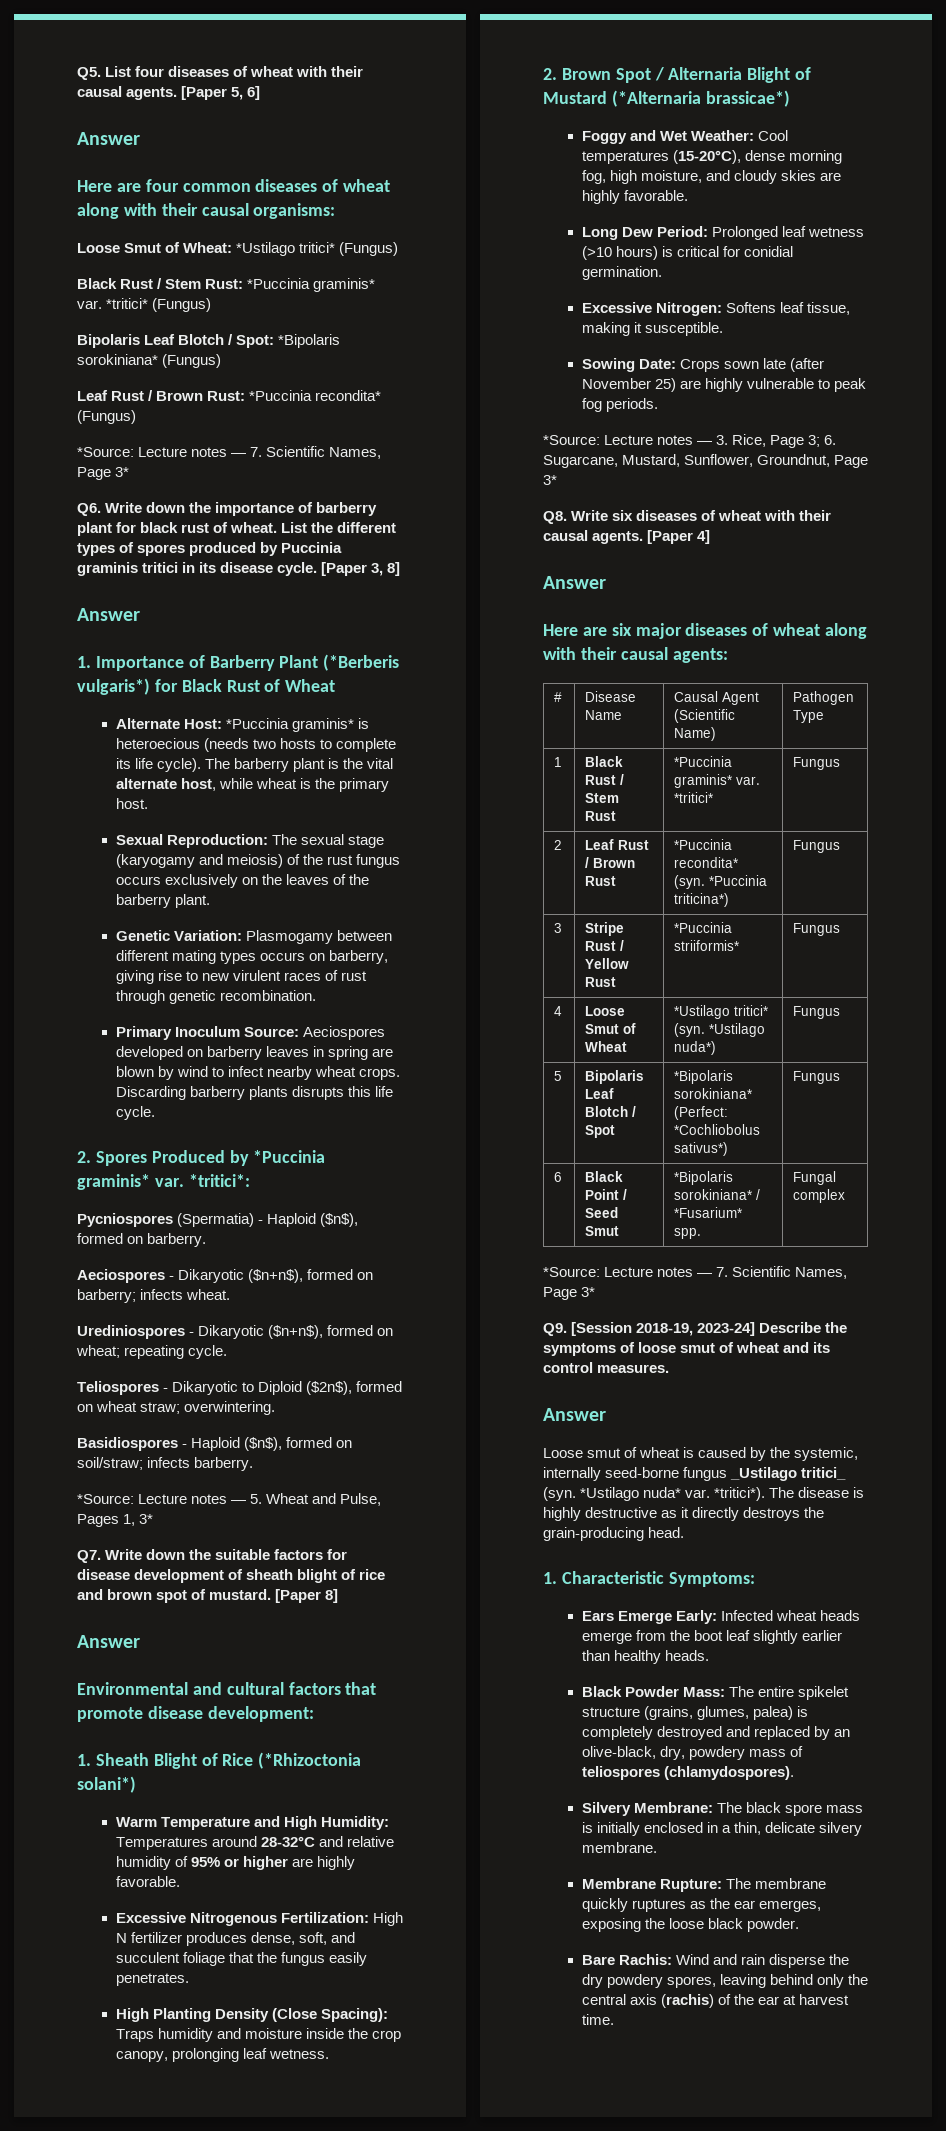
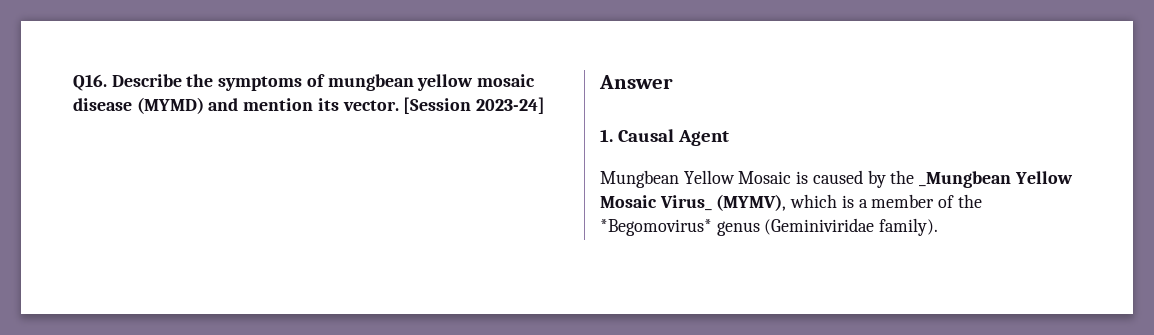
- Q5. List four diseases of wheat with their causal agents. [Paper 5, 6]
+ Q16. Describe the symptoms of mungbean yellow mosaic disease (MYMD) and mention its vector. [Session 2023-24]
  Answer
- Here are four common diseases of wheat along with their causal organisms:
- Loose Smut of Wheat: *Ustilago tritici* (Fungus)
- Black Rust / Stem Rust: *Puccinia graminis* var. *tritici* (Fungus)
- Bipolaris Leaf Blotch / Spot: *Bipolaris sorokiniana* (Fungus)
- Leaf Rust / Brown Rust: *Puccinia recondita* (Fungus)
- *Source: Lecture notes — 7. Scientific Names, Page 3*
- Q6. Write down the importance of barberry plant for black rust of wheat. List the different types of spores produced by Puccinia graminis tritici in its disease cycle. [Paper 3, 8]
- Answer
- 1. Importance of Barberry Plant (*Berberis vulgaris*) for Black Rust of Wheat
- Alternate Host: *Puccinia graminis* is heteroecious (needs two hosts to complete its life cycle). The barberry plant is the vital alternate host, while wheat is the primary host.
- Sexual Reproduction: The sexual stage (karyogamy and meiosis) of the rust fungus occurs exclusively on the leaves of the barberry plant.
- Genetic Variation: Plasmogamy between different mating types occurs on barberry, giving rise to new virulent races of rust through genetic recombination.
- Primary Inoculum Source: Aeciospores developed on barberry leaves in spring are blown by wind to infect nearby wheat crops. Discarding barberry plants disrupts this life cycle.
- 2. Spores Produced by *Puccinia graminis* var. *tritici*:
- Pycniospores (Spermatia) - Haploid ($n$), formed on barberry.
- Aeciospores - Dikaryotic ($n+n$), formed on barberry; infects wheat.
- Urediniospores - Dikaryotic ($n+n$), formed on wheat; repeating cycle.
- Teliospores - Dikaryotic to Diploid ($2n$), formed on wheat straw; overwintering.
- Basidiospores - Haploid ($n$), formed on soil/straw; infects barberry.
- *Source: Lecture notes — 5. Wheat and Pulse, Pages 1, 3*
- Q7. Write down the suitable factors for disease development of sheath blight of rice and brown spot of mustard. [Paper 8]
- Answer
- Environmental and cultural factors that promote disease development:
- 1. Sheath Blight of Rice (*Rhizoctonia solani*)
- Warm Temperature and High Humidity: Temperatures around 28-32°C and relative humidity of 95% or higher are highly favorable.
- Excessive Nitrogenous Fertilization: High N fertilizer produces dense, soft, and succulent foliage that the fungus easily penetrates.
- High Planting Density (Close Spacing): Traps humidity and moisture inside the crop canopy, prolonging leaf wetness.
- 2. Brown Spot / Alternaria Blight of Mustard (*Alternaria brassicae*)
- Foggy and Wet Weather: Cool temperatures (15-20°C), dense morning fog, high moisture, and cloudy skies are highly favorable.
- Long Dew Period: Prolonged leaf wetness (>10 hours) is critical for conidial germination.
- Excessive Nitrogen: Softens leaf tissue, making it susceptible.
- Sowing Date: Crops sown late (after November 25) are highly vulnerable to peak fog periods.
- *Source: Lecture notes — 3. Rice, Page 3; 6. Sugarcane, Mustard, Sunflower, Groundnut, Page 3*
- Q8. Write six diseases of wheat with their causal agents. [Paper 4]
- Answer
- Here are six major diseases of wheat along with their causal agents:
- # | Disease Name | Causal Agent (Scientific Name) | Pathogen Type
- 1 | Black Rust / Stem Rust | *Puccinia graminis* var. *tritici* | Fungus
- 2 | Leaf Rust / Brown Rust | *Puccinia recondita* (syn. *Puccinia triticina*) | Fungus
- 3 | Stripe Rust / Yellow Rust | *Puccinia striiformis* | Fungus
- 4 | Loose Smut of Wheat | *Ustilago tritici* (syn. *Ustilago nuda*) | Fungus
- 5 | Bipolaris Leaf Blotch / Spot | *Bipolaris sorokiniana* (Perfect: *Cochliobolus sativus*) | Fungus
- 6 | Black Point / Seed Smut | *Bipolaris sorokiniana* / *Fusarium* spp. | Fungal complex
- *Source: Lecture notes — 7. Scientific Names, Page 3*
- Q9. [Session 2018-19, 2023-24] Describe the symptoms of loose smut of wheat and its control measures.
- Answer
- Loose smut of wheat is caused by the systemic, internally seed-borne fungus _Ustilago tritici_ (syn. *Ustilago nuda* var. *tritici*). The disease is highly destructive as it directly destroys the grain-producing head.
- 1. Characteristic Symptoms:
- Ears Emerge Early: Infected wheat heads emerge from the boot leaf slightly earlier than healthy heads.
- Black Powder Mass: The entire spikelet structure (grains, glumes, palea) is completely destroyed and replaced by an olive-black, dry, powdery mass of teliospores (chlamydospores).
- Silvery Membrane: The black spore mass is initially enclosed in a thin, delicate silvery membrane.
- Membrane Rupture: The membrane quickly ruptures as the ear emerges, exposing the loose black powder.
- Bare Rachis: Wind and rain disperse the dry powdery spores, leaving behind only the central axis (rachis) of the ear at harvest time.
+ 1. Causal Agent
+ Mungbean Yellow Mosaic is caused by the _Mungbean Yellow Mosaic Virus_ (MYMV), which is a member of the *Begomovirus* genus (Geminiviridae family).

